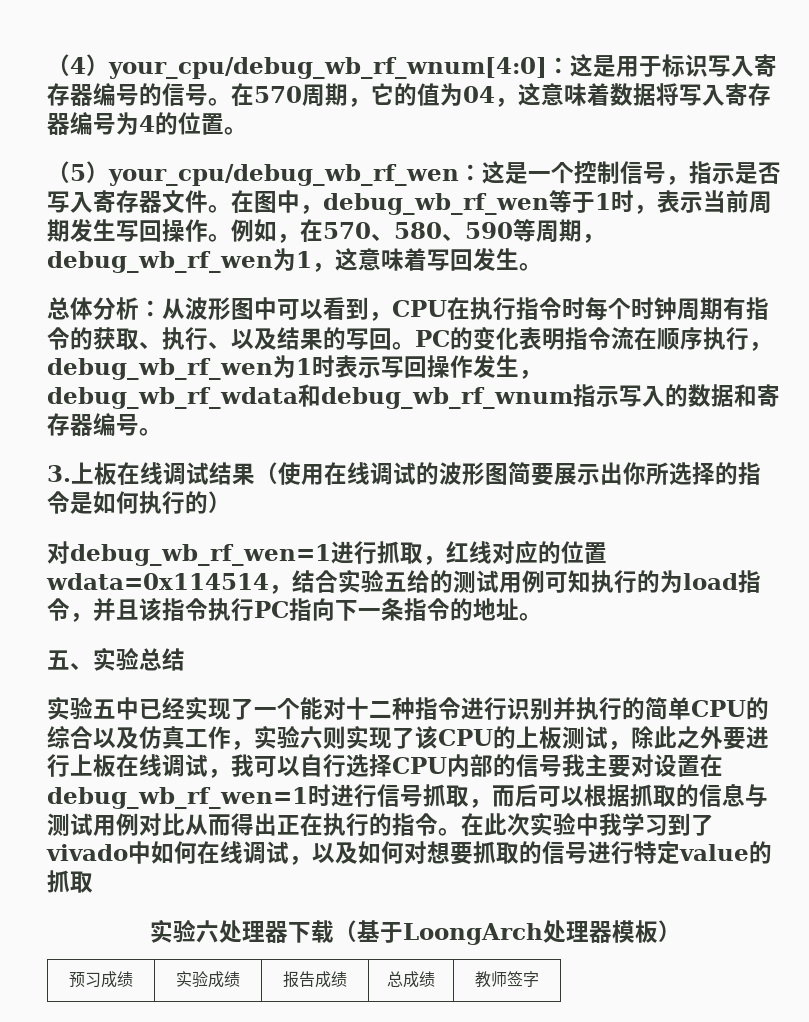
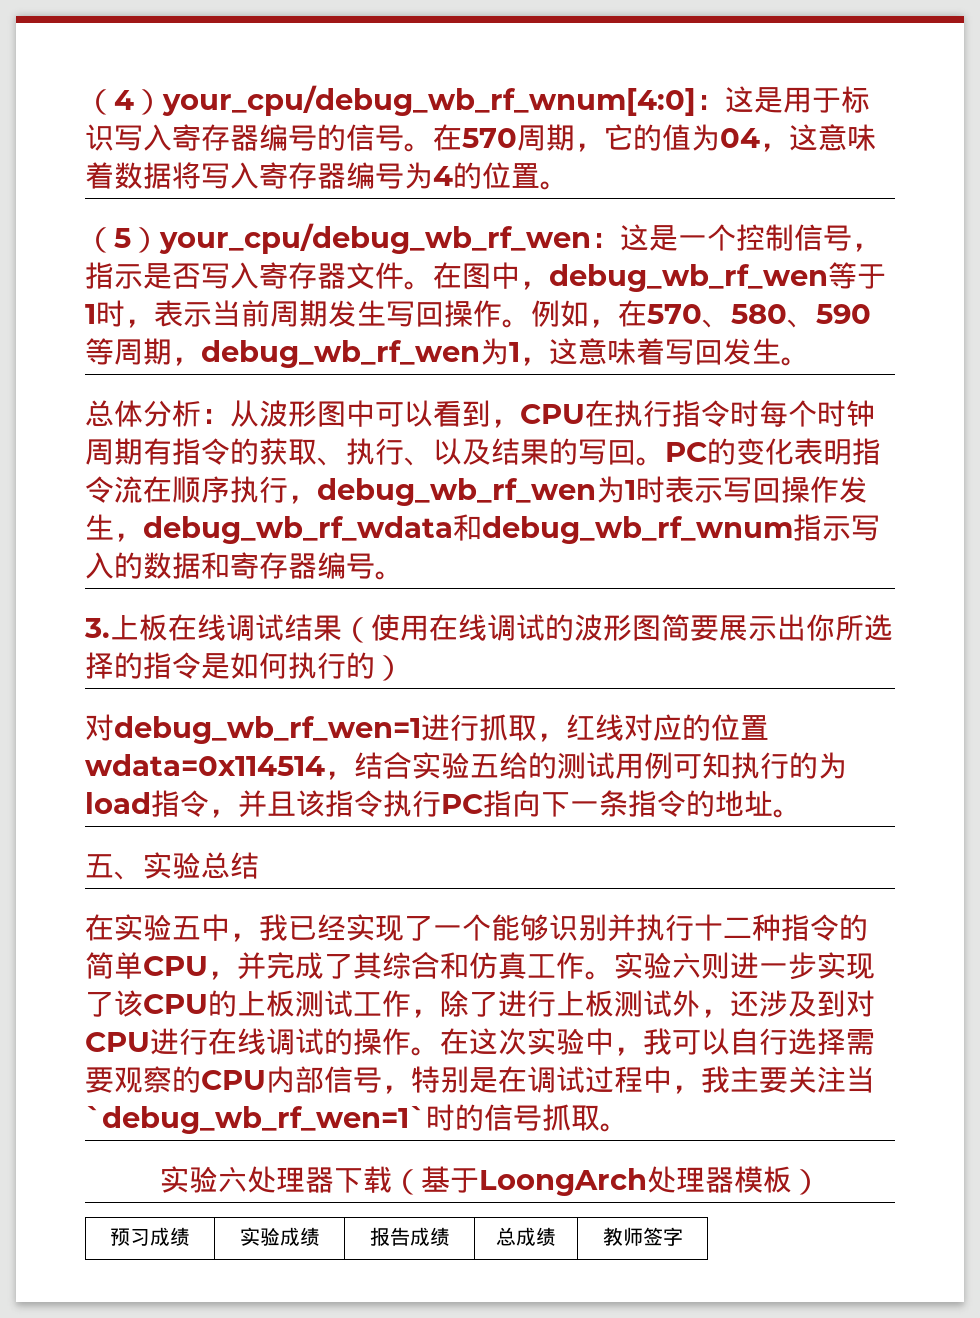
- 实验五中已经实现了一个能对十二种指令进行识别并执行的简单CPU的综合以及仿真工作，实验六则实现了该CPU的上板测试，除此之外要进行上板在线调试，我可以自行选择CPU内部的信号我主要对设置在debug_wb_rf_wen=1时进行信号抓取，而后可以根据抓取的信息与测试用例对比从而得出正在执行的指令。在此次实验中我学习到了vivado中如何在线调试，以及如何对想要抓取的信号进行特定value的抓取
+ 在实验五中，我已经实现了一个能够识别并执行十二种指令的简单CPU，并完成了其综合和仿真工作。实验六则进一步实现了该CPU的上板测试工作，除了进行上板测试外，还涉及到对CPU进行在线调试的操作。在这次实验中，我可以自行选择需要观察的CPU内部信号，特别是在调试过程中，我主要关注当`debug_wb_rf_wen=1`时的信号抓取。

